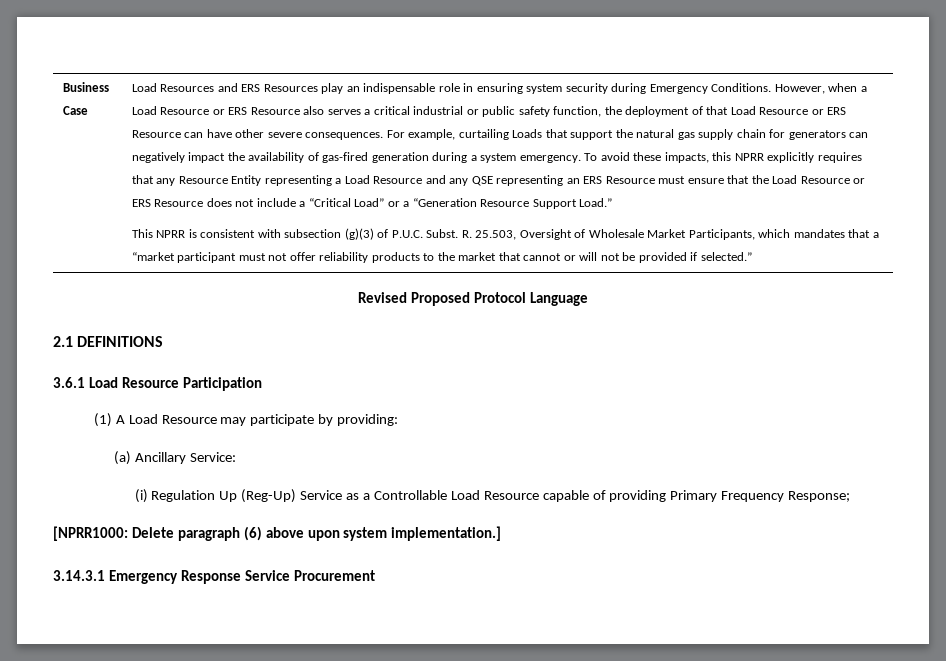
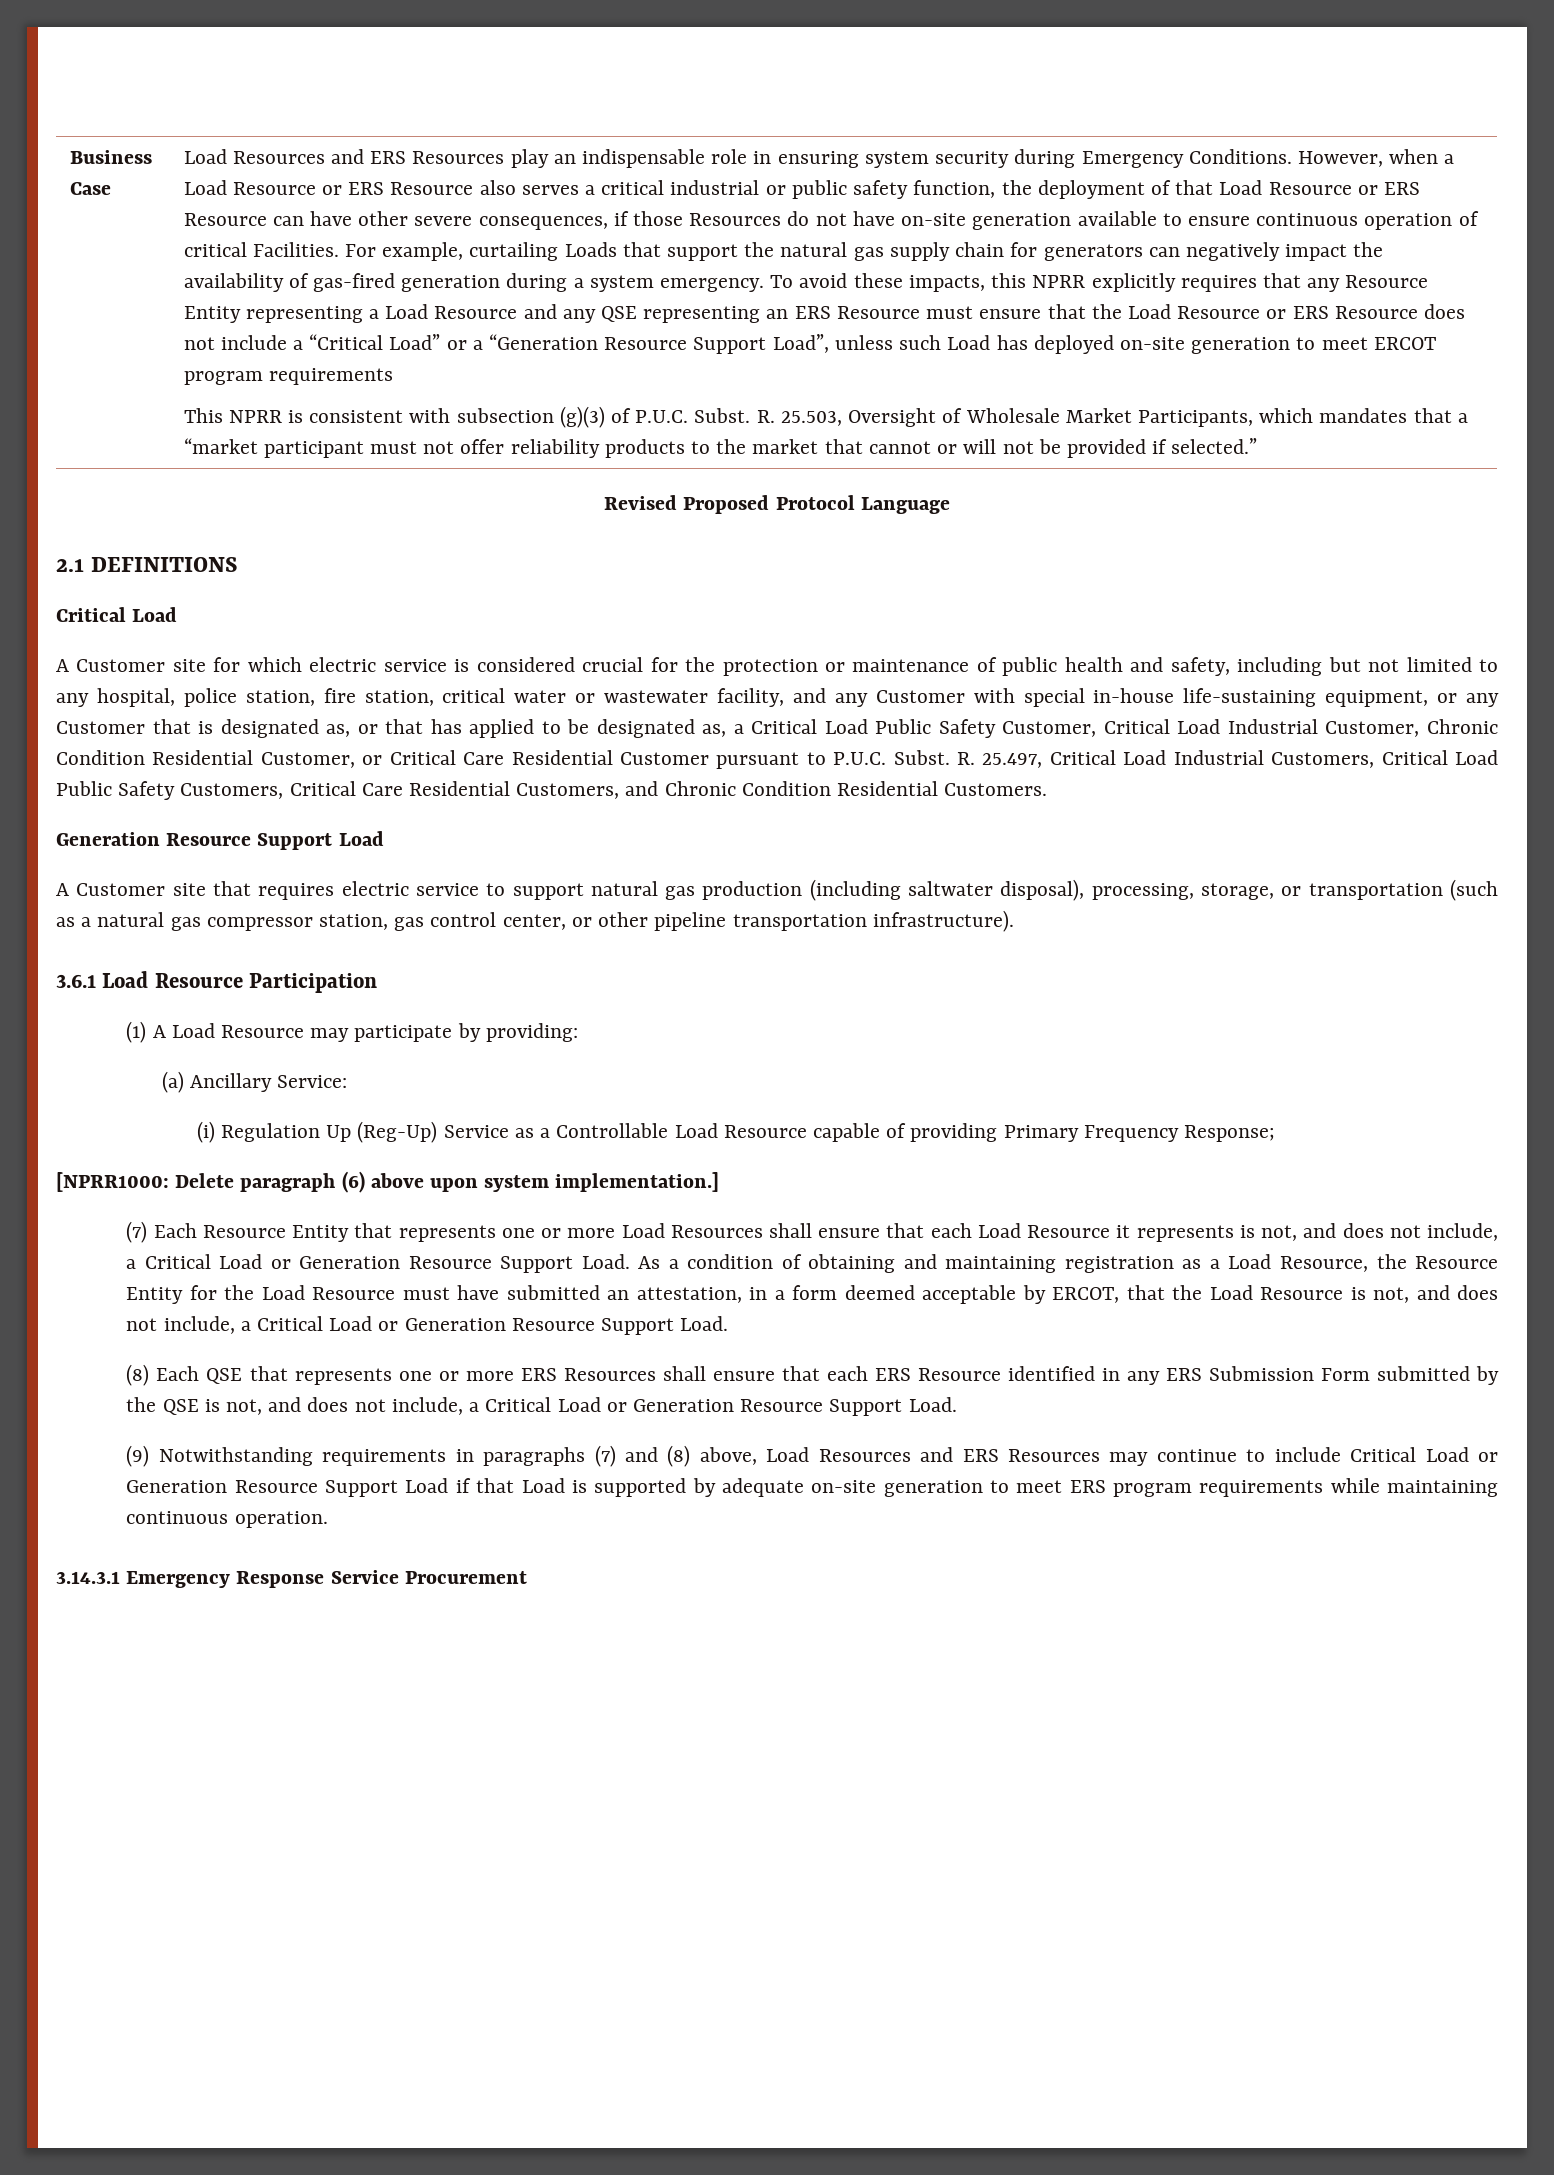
- However, when a Load Resource or ERS Resource also serves a critical industrial or public safety function, the deployment of that Load Resource or ERS Resource can have other severe consequences.
+ However, when a Load Resource or ERS Resource also serves a critical industrial or public safety function, the deployment of that Load Resource or ERS Resource can have other severe consequences, if those Resources do not have on-site generation available to ensure continuous operation of critical Facilities.
- To avoid these impacts, this NPRR explicitly requires that any Resource Entity representing a Load Resource and any QSE representing an ERS Resource must ensure that the Load Resource or ERS Resource does not include a “Critical Load” or a “Generation Resource Support Load.”
+ To avoid these impacts, this NPRR explicitly requires that any Resource Entity representing a Load Resource and any QSE representing an ERS Resource must ensure that the Load Resource or ERS Resource does not include a “Critical Load” or a “Generation Resource Support Load”, unless such Load has deployed on-site generation to meet ERCOT program requirements
  2.1 DEFINITIONS
+ Critical Load
+ A Customer site for which electric service is considered crucial for the protection or maintenance of public health and safety, including but not limited to any hospital, police station, fire station, critical water or wastewater facility, and any Customer with special in-house life-sustaining equipment, or any Customer that is designated as, or that has applied to be designated as, a Critical Load Public Safety Customer, Critical Load Industrial Customer, Chronic Condition Residential Customer, or Critical Care Residential Customer pursuant to P.U.C. Subst. R. 25.497, Critical Load Industrial Customers, Critical Load Public Safety Customers, Critical Care Residential Customers, and Chronic Condition Residential Customers.
+ Generation Resource Support Load
+ A Customer site that requires electric service to support natural gas production (including saltwater disposal), processing, storage, or transportation (such as a natural gas compressor station, gas control center, or other pipeline transportation infrastructure).
+ (7) Each Resource Entity that represents one or more Load Resources shall ensure that each Load Resource it represents is not, and does not include, a Critical Load or Generation Resource Support Load. As a condition of obtaining and maintaining registration as a Load Resource, the Resource Entity for the Load Resource must have submitted an attestation, in a form deemed acceptable by ERCOT, that the Load Resource is not, and does not include, a Critical Load or Generation Resource Support Load.
+ (8) Each QSE that represents one or more ERS Resources shall ensure that each ERS Resource identified in any ERS Submission Form submitted by the QSE is not, and does not include, a Critical Load or Generation Resource Support Load.
+ (9) Notwithstanding requirements in paragraphs (7) and (8) above, Load Resources and ERS Resources may continue to include Critical Load or Generation Resource Support Load if that Load is supported by adequate on-site generation to meet ERS program requirements while maintaining continuous operation.

